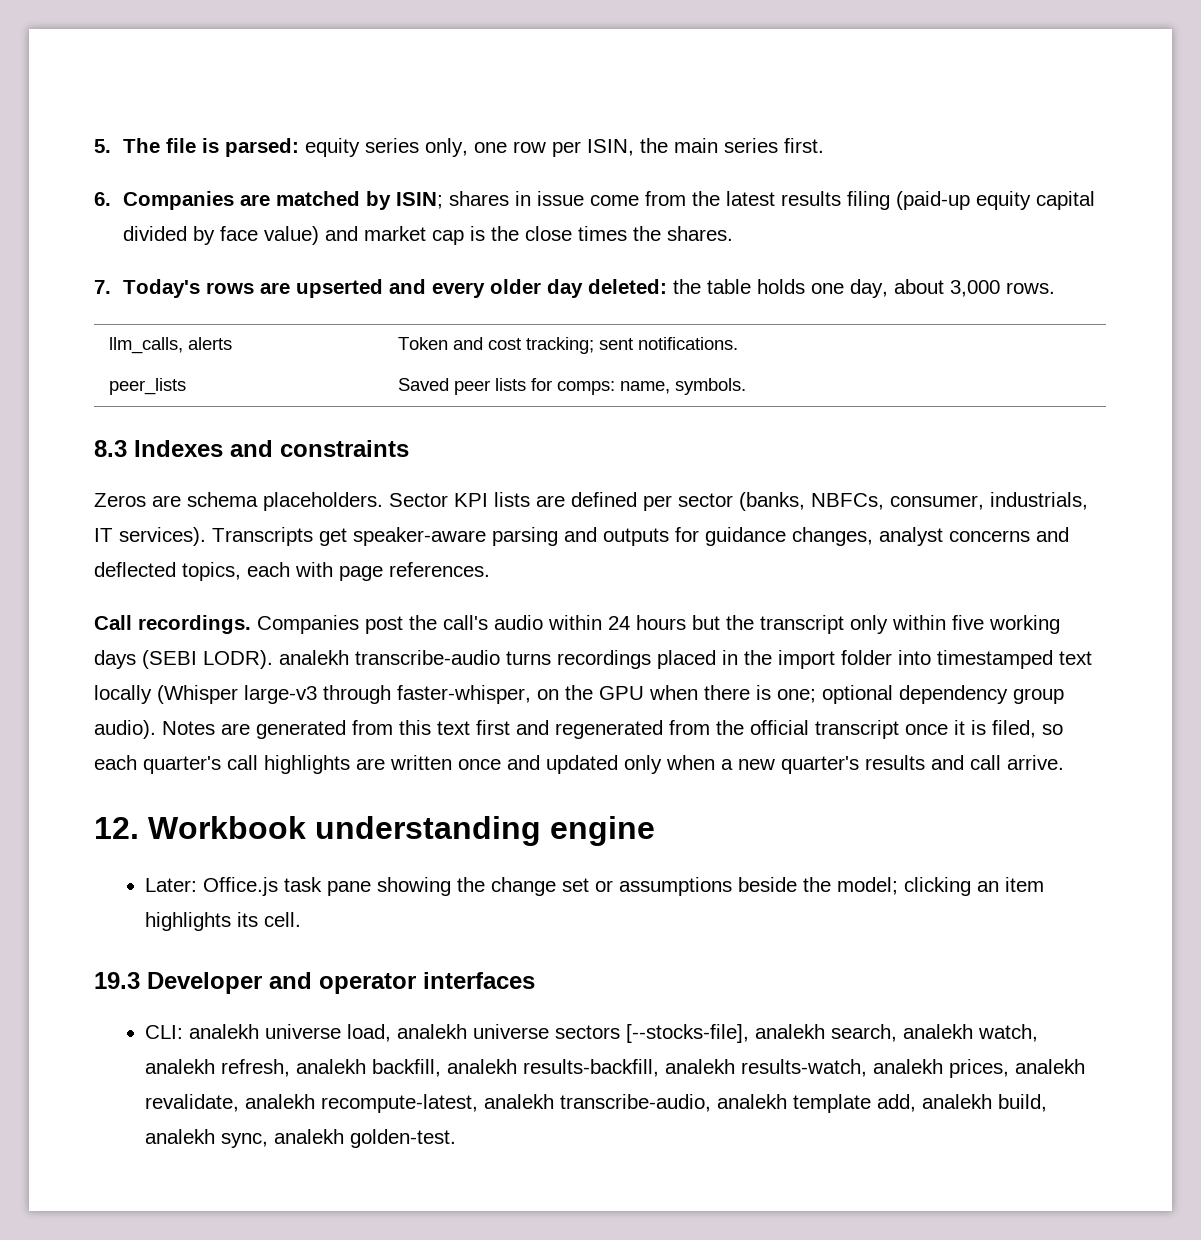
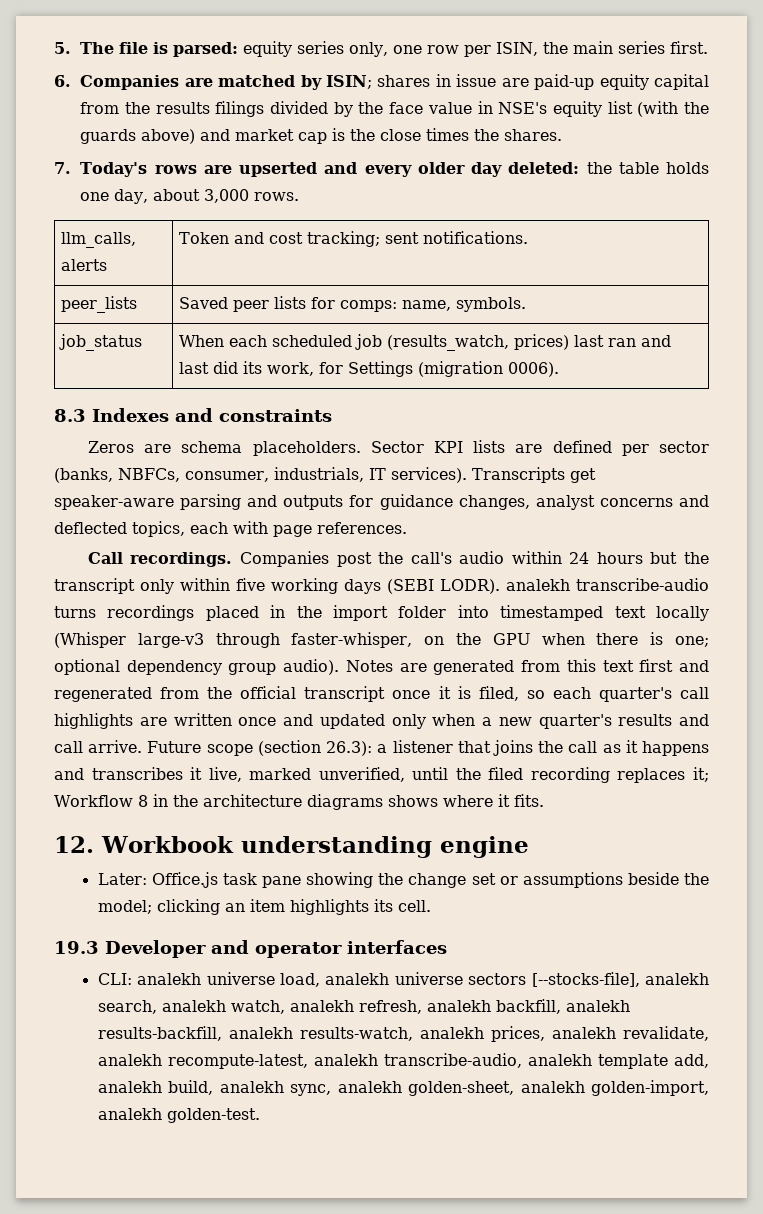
- 6. Companies are matched by ISIN; shares in issue come from the latest results filing (paid-up equity capital divided by face value) and market cap is the close times the shares.
+ 6. Companies are matched by ISIN; shares in issue are paid-up equity capital from the results filings divided by the face value in NSE's equity list (with the guards above) and market cap is the close times the shares.
+ job_status | When each scheduled job (results_watch, prices) last ran and last did its work, for Settings (migration 0006).
+ Future scope (section 26.3): a listener that joins the call as it happens and transcribes it live, marked unverified, until the filed recording replaces it; Workflow 8 in the architecture diagrams shows where it fits.
- CLI: analekh universe load, analekh universe sectors [--stocks-file], analekh search, analekh watch, analekh refresh, analekh backfill, analekh results-backfill, analekh results-watch, analekh prices, analekh revalidate, analekh recompute-latest, analekh transcribe-audio, analekh template add, analekh build, analekh sync, analekh golden-test.
+ CLI: analekh universe load, analekh universe sectors [--stocks-file], analekh search, analekh watch, analekh refresh, analekh backfill, analekh results-backfill, analekh results-watch, analekh prices, analekh revalidate, analekh recompute-latest, analekh transcribe-audio, analekh template add, analekh build, analekh sync, analekh golden-sheet, analekh golden-import, analekh golden-test.

